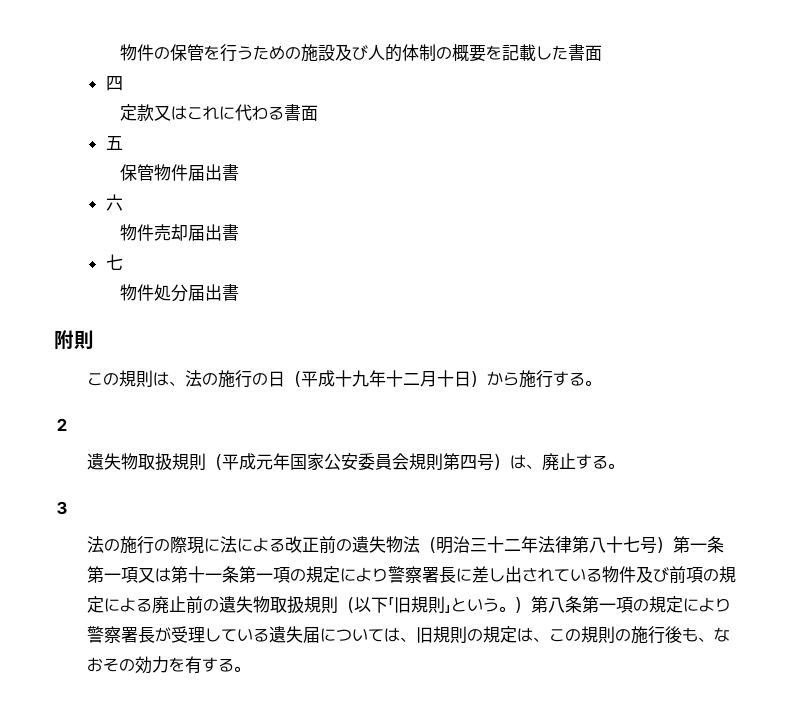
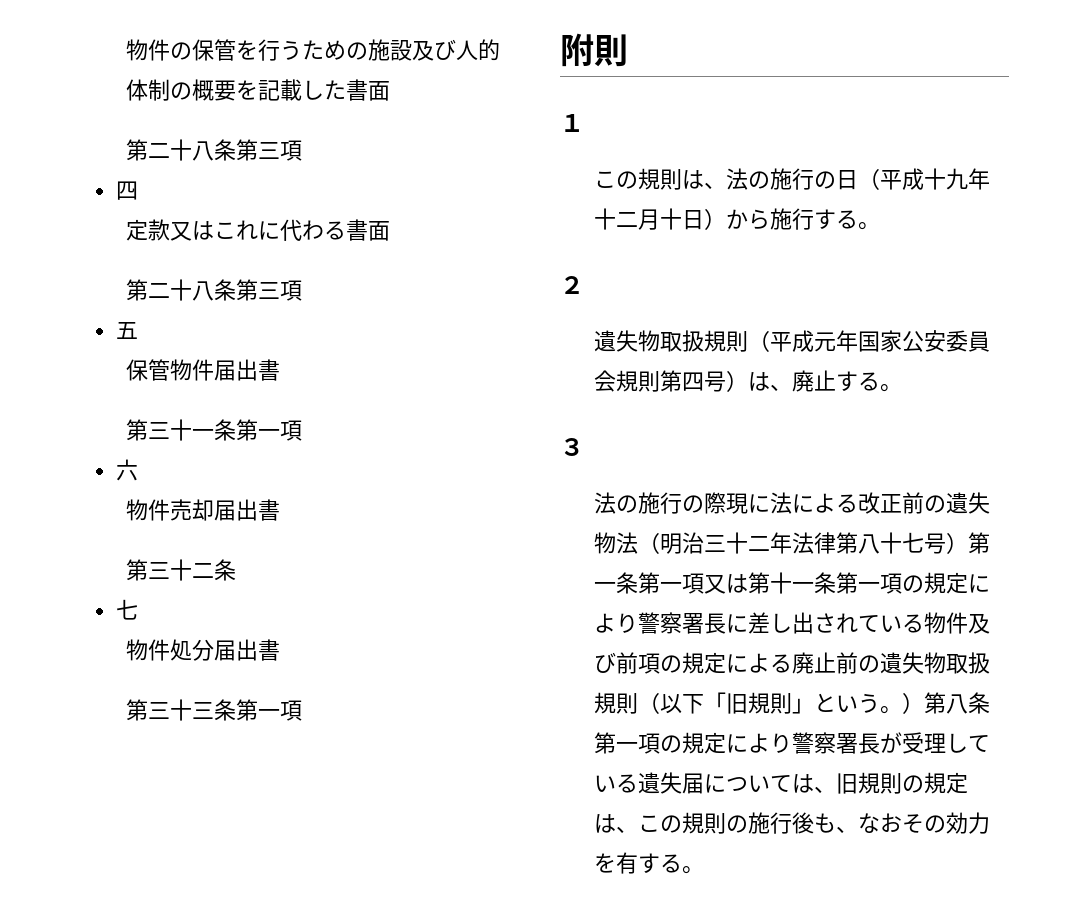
  物件の保管を行うための施設及び人的体制の概要を記載した書面
+ 第二十八条第三項
  定款又はこれに代わる書面
+ 第二十八条第三項
+ 第三十一条第一項
+ 第三十二条
+ 第三十三条第一項
+ １

